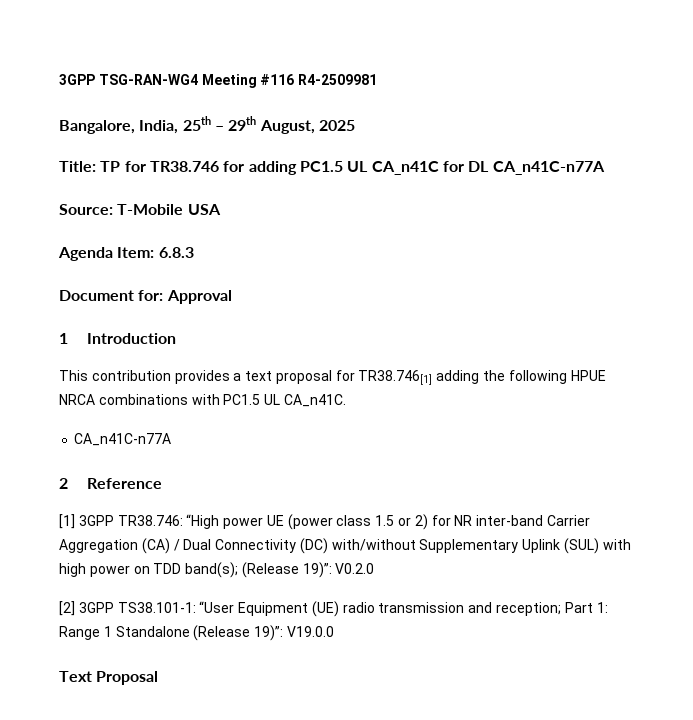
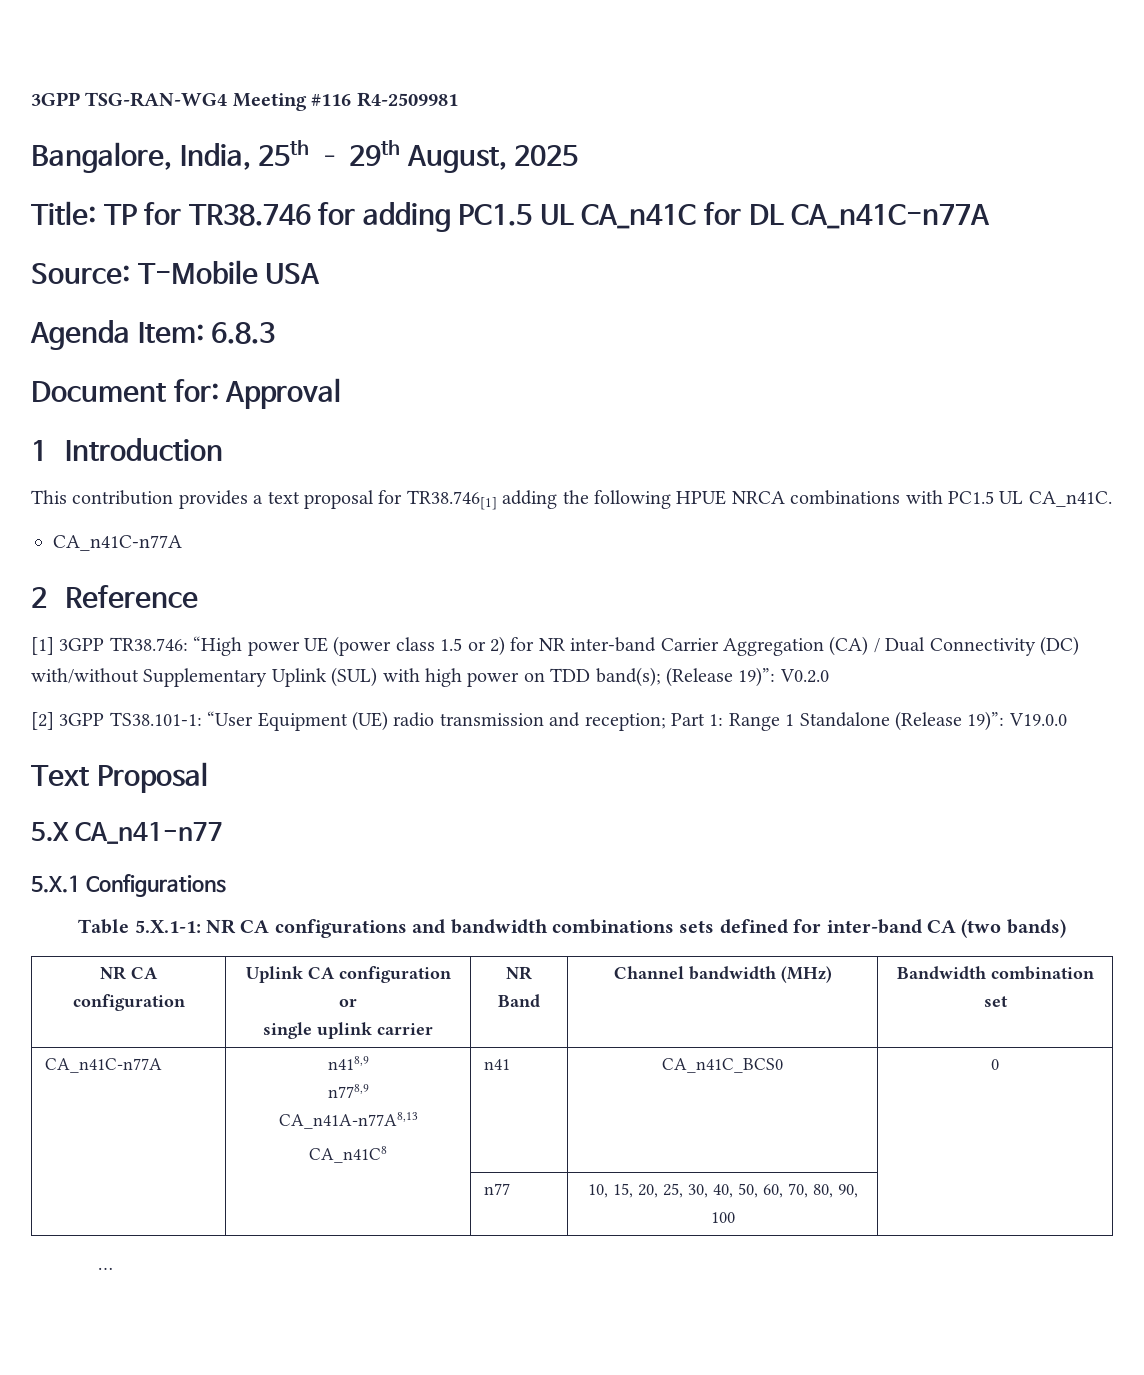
+ 5.X CA_n41-n77
+ 5.X.1 Configurations
+ Table 5.X.1-1: NR CA configurations and bandwidth combinations sets defined for inter-band CA (two bands)
+ NR CA configuration | Uplink CA configuration or
+ single uplink carrier | NR Band | Channel bandwidth (MHz) | Bandwidth combination set
+ CA_n41C-n77A | n418,9
+ n778,9
+ CA_n41A-n77A8,13
+ CA_n41C8 | n41 | CA_n41C_BCS0 | 0
+ | | n77 | 10, 15, 20, 25, 30, 40, 50, 60, 70, 80, 90, 100 |
+ …

